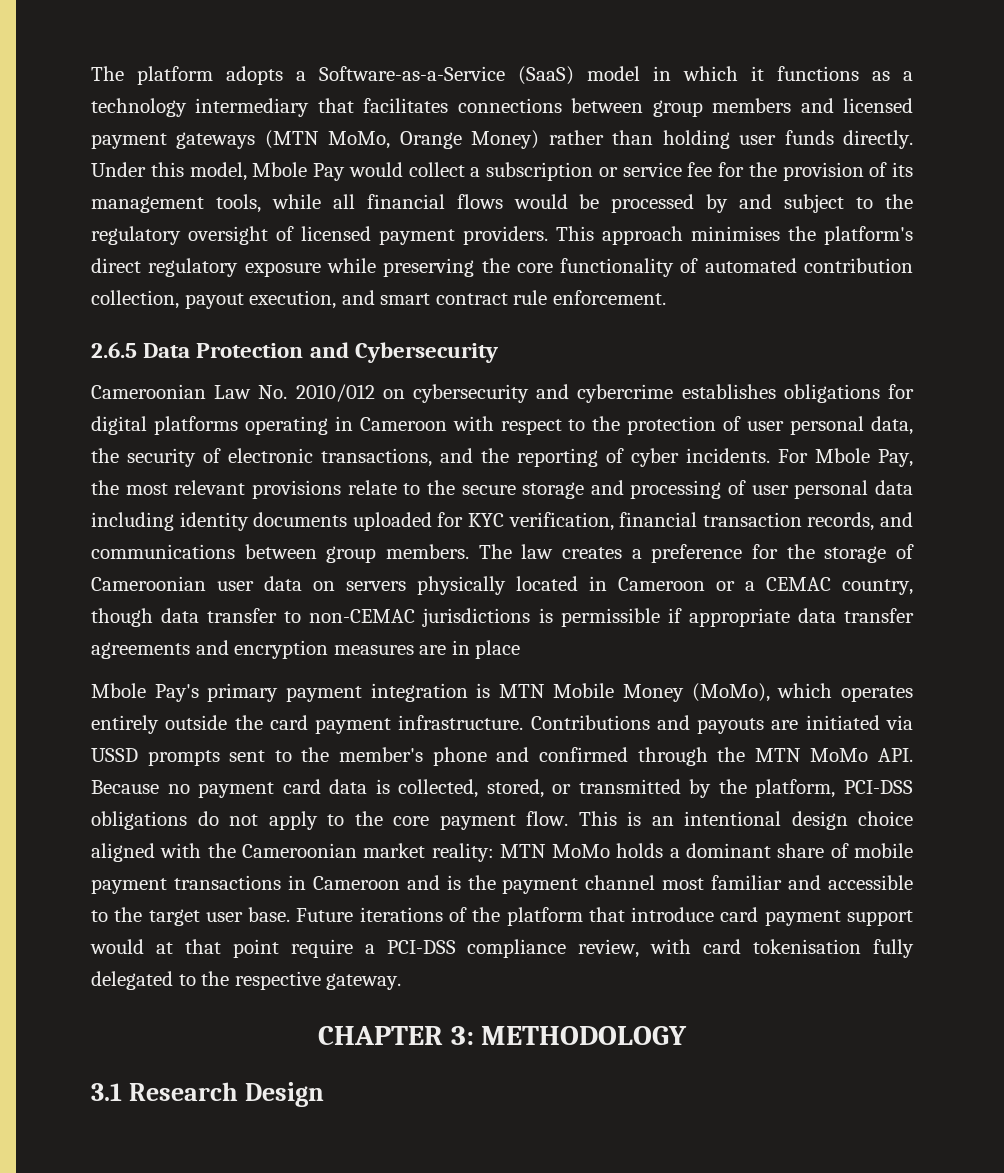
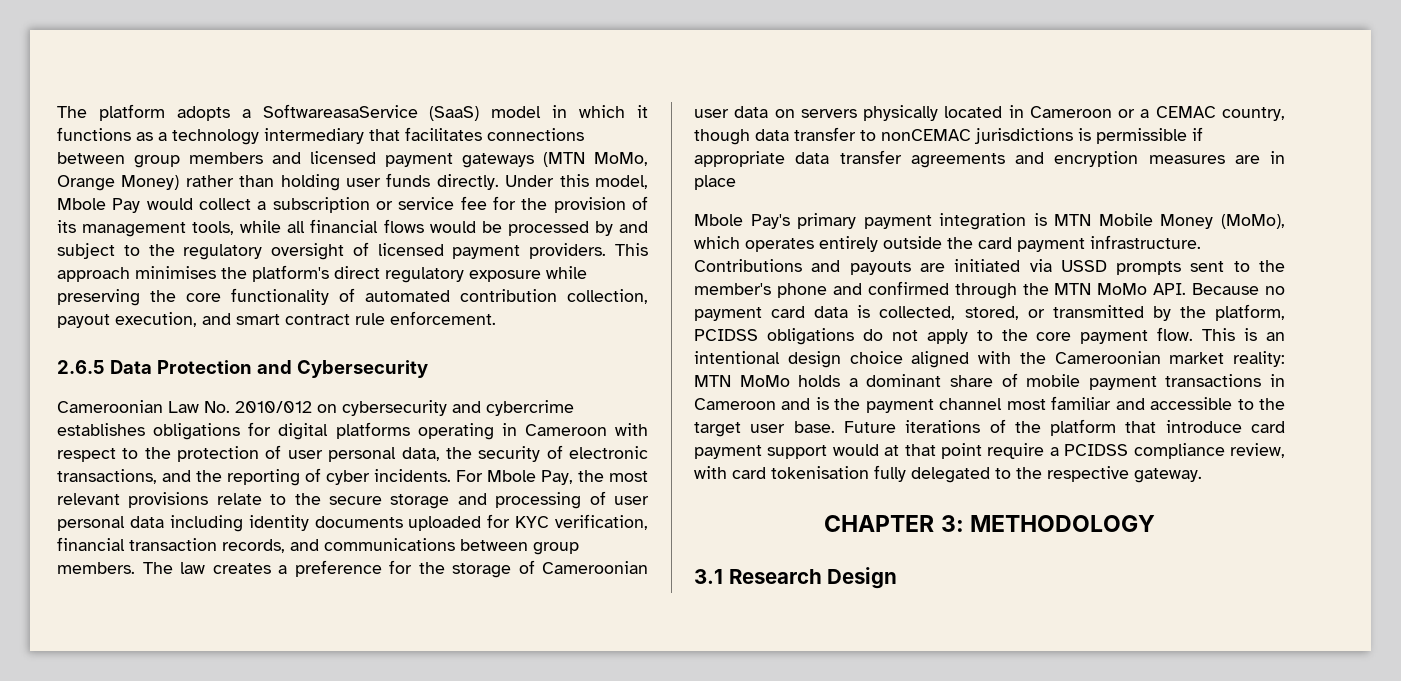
- The platform adopts a Software-as-a-Service (SaaS) model in which it functions as a technology intermediary that facilitates connections between group members and licensed payment gateways (MTN MoMo, Orange Money) rather than holding user funds directly.
+ The platform adopts a SoftwareasaService (SaaS) model in which it functions as a technology intermediary that facilitates connections between group members and licensed payment gateways (MTN MoMo, Orange Money) rather than holding user funds directly.
- The law creates a preference for the storage of Cameroonian user data on servers physically located in Cameroon or a CEMAC country, though data transfer to non-CEMAC jurisdictions is permissible if appropriate data transfer agreements and encryption measures are in place
+ The law creates a preference for the storage of Cameroonian user data on servers physically located in Cameroon or a CEMAC country, though data transfer to nonCEMAC jurisdictions is permissible if appropriate data transfer agreements and encryption measures are in place
- Contributions and payouts are initiated via USSD prompts sent to the member's phone and confirmed through the MTN MoMo API. Because no payment card data is collected, stored, or transmitted by the platform, PCI-DSS obligations do not apply to the core payment flow.
+ Contributions and payouts are initiated via USSD prompts sent to the member's phone and confirmed through the MTN MoMo API. Because no payment card data is collected, stored, or transmitted by the platform, PCIDSS obligations do not apply to the core payment flow.
- Future iterations of the platform that introduce card payment support would at that point require a PCI-DSS compliance review, with card tokenisation fully delegated to the respective gateway.
+ Future iterations of the platform that introduce card payment support would at that point require a PCIDSS compliance review, with card tokenisation fully delegated to the respective gateway.

